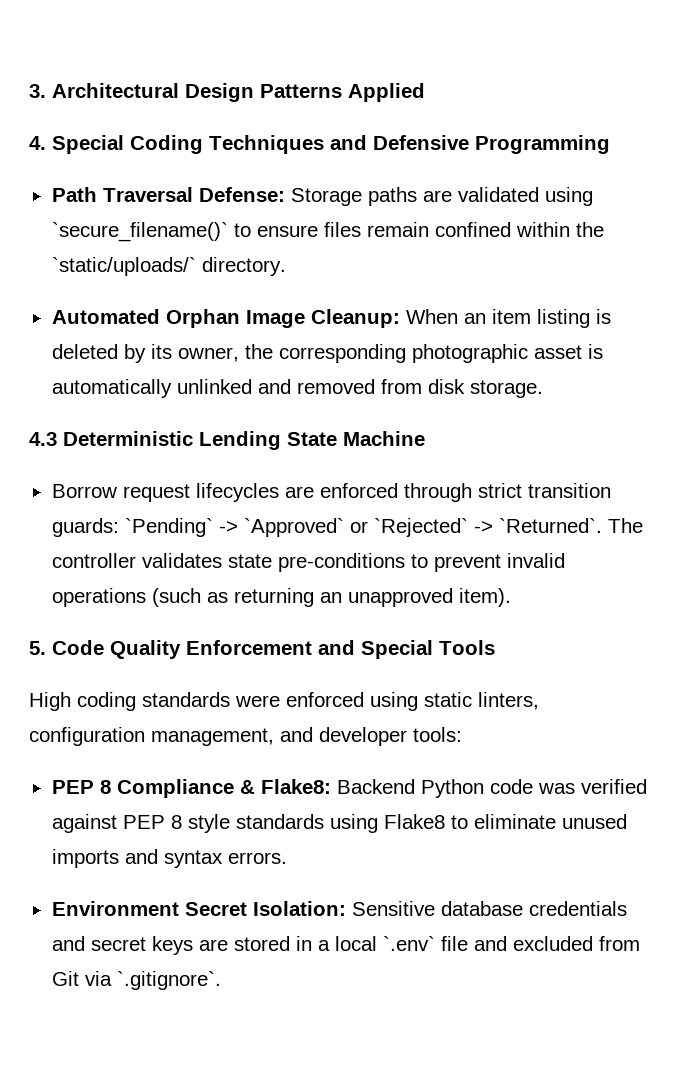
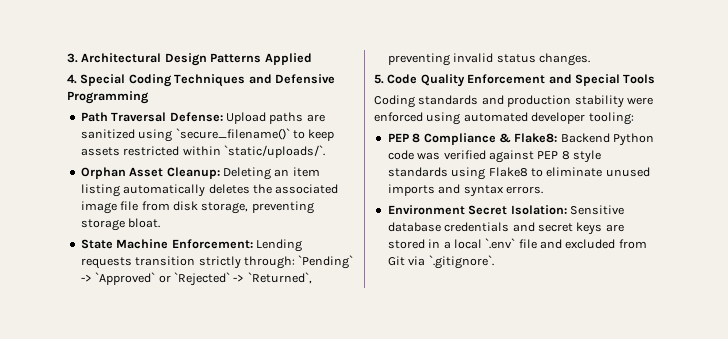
- Path Traversal Defense: Storage paths are validated using `secure_filename()` to ensure files remain confined within the `static/uploads/` directory.
- Automated Orphan Image Cleanup: When an item listing is deleted by its owner, the corresponding photographic asset is automatically unlinked and removed from disk storage.
- 4.3 Deterministic Lending State Machine
- Borrow request lifecycles are enforced through strict transition guards: `Pending` -> `Approved` or `Rejected` -> `Returned`. The controller validates state pre-conditions to prevent invalid operations (such as returning an unapproved item).
+ Path Traversal Defense: Upload paths are sanitized using `secure_filename()` to keep assets restricted within `static/uploads/`.
+ Orphan Asset Cleanup: Deleting an item listing automatically deletes the associated image file from disk storage, preventing storage bloat.
+ State Machine Enforcement: Lending requests transition strictly through: `Pending` -> `Approved` or `Rejected` -> `Returned`, preventing invalid status changes.
- High coding standards were enforced using static linters, configuration management, and developer tools:
+ Coding standards and production stability were enforced using automated developer tooling:

